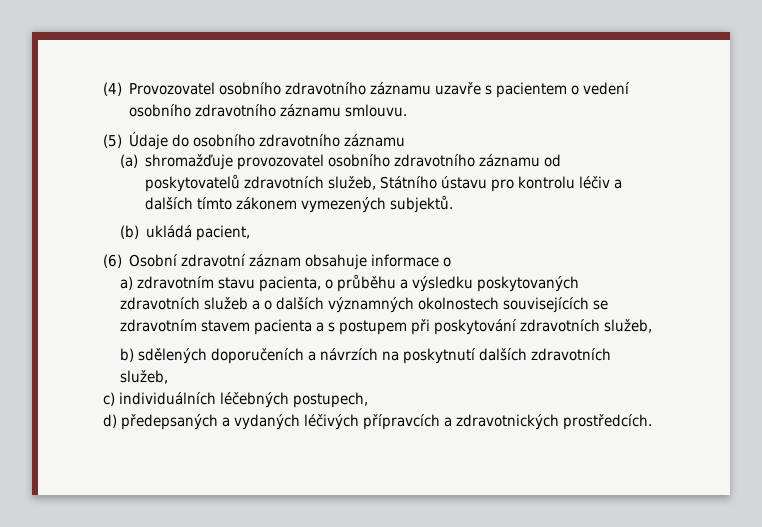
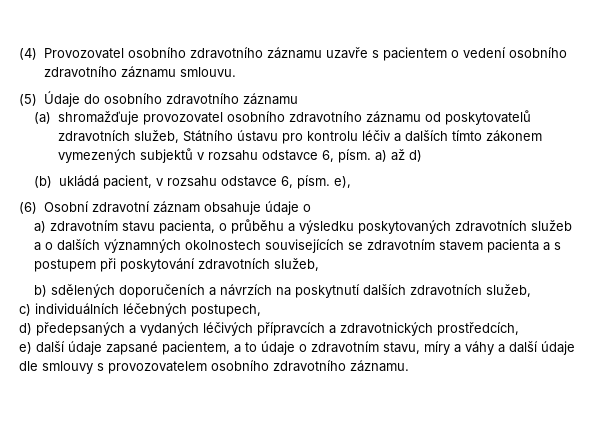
- (a) shromažďuje provozovatel osobního zdravotního záznamu od poskytovatelů zdravotních služeb, Státního ústavu pro kontrolu léčiv a dalších tímto zákonem vymezených subjektů.
- (b) ukládá pacient,
+ (a) shromažďuje provozovatel osobního zdravotního záznamu od poskytovatelů zdravotních služeb, Státního ústavu pro kontrolu léčiv a dalších tímto zákonem vymezených subjektů v rozsahu odstavce 6, písm. a) až d)
+ (b) ukládá pacient, v rozsahu odstavce 6, písm. e),
- (6) Osobní zdravotní záznam obsahuje informace o
+ (6) Osobní zdravotní záznam obsahuje údaje o
- d) předepsaných a vydaných léčivých přípravcích a zdravotnických prostředcích.
+ d) předepsaných a vydaných léčivých přípravcích a zdravotnických prostředcích,
+ e) další údaje zapsané pacientem, a to údaje o zdravotním stavu, míry a váhy a další údaje dle smlouvy s provozovatelem osobního zdravotního záznamu.

